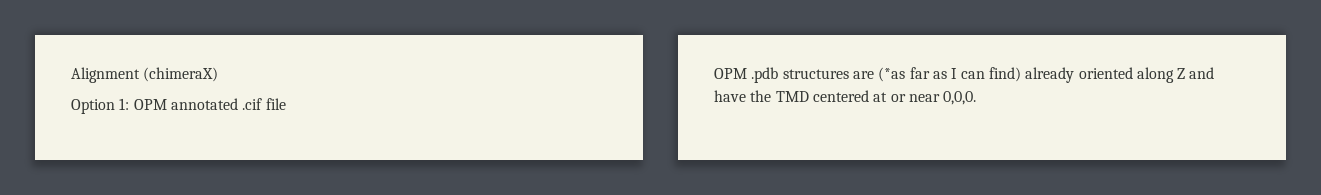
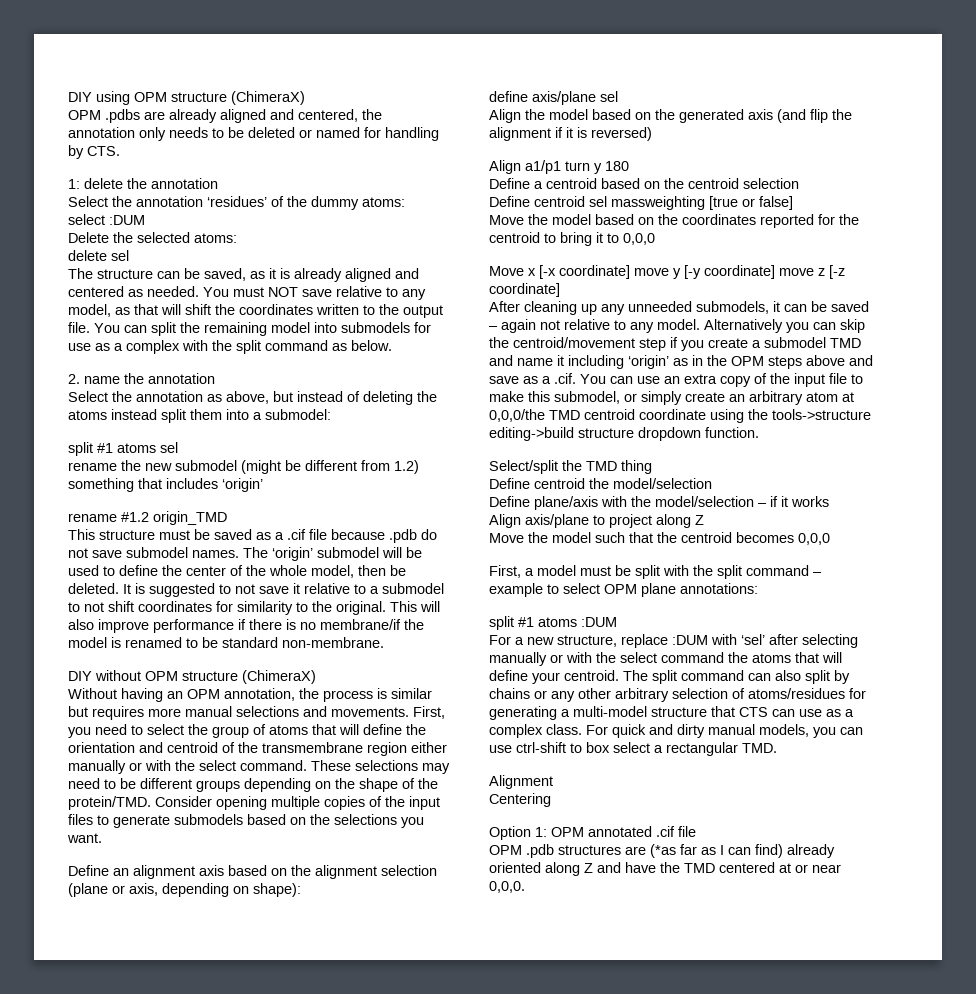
+ DIY using OPM structure (ChimeraX)
+ OPM .pdbs are already aligned and centered, the annotation only needs to be deleted or named for handling by CTS.
+ 1: delete the annotation
+ Select the annotation ‘residues’ of the dummy atoms:
+ select :DUM
+ Delete the selected atoms:
+ delete sel
+ The structure can be saved, as it is already aligned and centered as needed. You must NOT save relative to any model, as that will shift the coordinates written to the output file. You can split the remaining model into submodels for use as a complex with the split command as below.
+ 2. name the annotation
+ Select the annotation as above, but instead of deleting the atoms instead split them into a submodel:
+ split #1 atoms sel
+ rename the new submodel (might be different from 1.2) something that includes ‘origin’
+ rename #1.2 origin_TMD
+ This structure must be saved as a .cif file because .pdb do not save submodel names. The ‘origin’ submodel will be used to define the center of the whole model, then be deleted. It is suggested to not save it relative to a submodel to not shift coordinates for similarity to the original. This will also improve performance if there is no membrane/if the model is renamed to be standard non-membrane.
+ DIY without OPM structure (ChimeraX)
+ Without having an OPM annotation, the process is similar but requires more manual selections and movements. First, you need to select the group of atoms that will define the orientation and centroid of the transmembrane region either manually or with the select command. These selections may need to be different groups depending on the shape of the protein/TMD. Consider opening multiple copies of the input files to generate submodels based on the selections you want.
+ Define an alignment axis based on the alignment selection (plane or axis, depending on shape):
+ define axis/plane sel
+ Align the model based on the generated axis (and flip the alignment if it is reversed)
+ Align a1/p1 turn y 180
+ Define a centroid based on the centroid selection
+ Define centroid sel massweighting [true or false]
+ Move the model based on the coordinates reported for the centroid to bring it to 0,0,0
+ Move x [-x coordinate] move y [-y coordinate] move z [-z coordinate]
+ After cleaning up any unneeded submodels, it can be saved – again not relative to any model. Alternatively you can skip the centroid/movement step if you create a submodel TMD and name it including ‘origin’ as in the OPM steps above and save as a .cif. You can use an extra copy of the input file to make this submodel, or simply create an arbitrary atom at 0,0,0/the TMD centroid coordinate using the tools->structure editing->build structure dropdown function.
+ Select/split the TMD thing
+ Define centroid the model/selection
+ Define plane/axis with the model/selection – if it works
+ Align axis/plane to project along Z
+ Move the model such that the centroid becomes 0,0,0
+ First, a model must be split with the split command – example to select OPM plane annotations:
+ split #1 atoms :DUM
+ For a new structure, replace :DUM with ‘sel’ after selecting manually or with the select command the atoms that will define your centroid. The split command can also split by chains or any other arbitrary selection of atoms/residues for generating a multi-model structure that CTS can use as a complex class. For quick and dirty manual models, you can use ctrl-shift to box select a rectangular TMD.
- Alignment (chimeraX)
+ Alignment
+ Centering

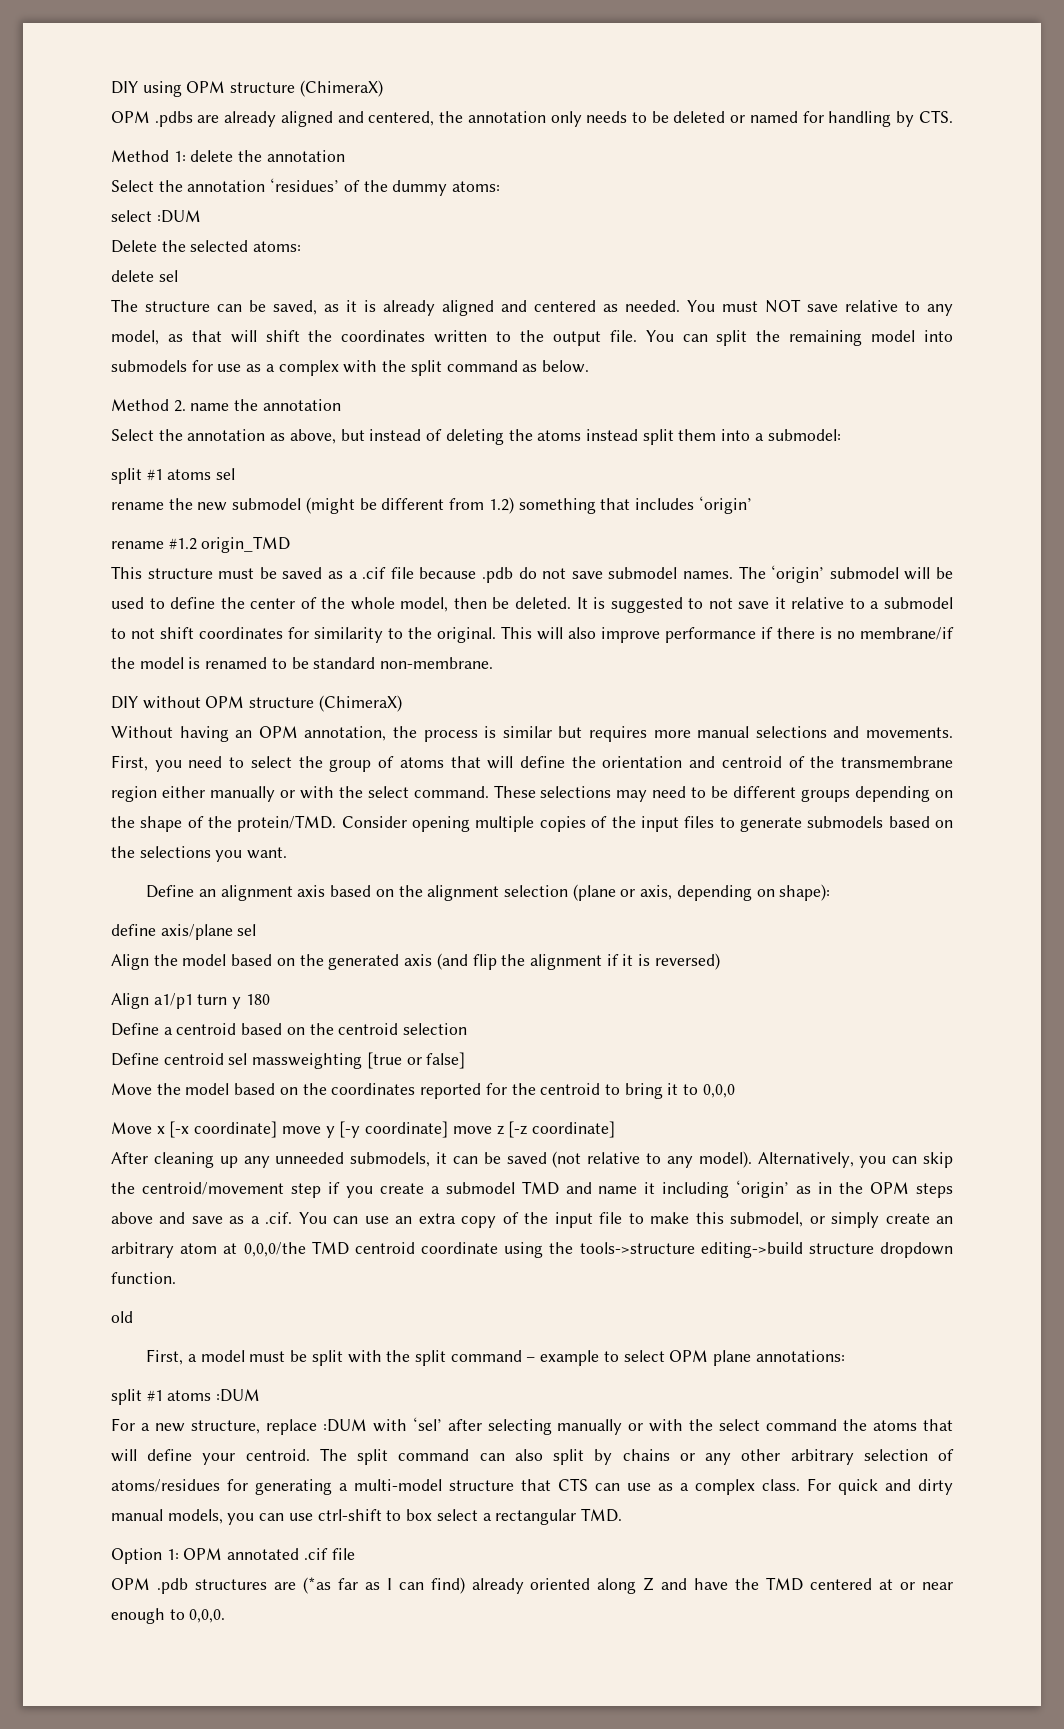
- 1: delete the annotation
+ Method 1: delete the annotation
- 2. name the annotation
+ Method 2. name the annotation
- After cleaning up any unneeded submodels, it can be saved – again not relative to any model. Alternatively you can skip the centroid/movement step if you create a submodel TMD and name it including ‘origin’ as in the OPM steps above and save as a .cif. You can use an extra copy of the input file to make this submodel, or simply create an arbitrary atom at 0,0,0/the TMD centroid coordinate using the tools->structure editing->build structure dropdown function.
+ After cleaning up any unneeded submodels, it can be saved (not relative to any model). Alternatively, you can skip the centroid/movement step if you create a submodel TMD and name it including ‘origin’ as in the OPM steps above and save as a .cif. You can use an extra copy of the input file to make this submodel, or simply create an arbitrary atom at 0,0,0/the TMD centroid coordinate using the tools->structure editing->build structure dropdown function.
- Select/split the TMD thing
- Define centroid the model/selection
- Define plane/axis with the model/selection – if it works
- Align axis/plane to project along Z
- Move the model such that the centroid becomes 0,0,0
+ old
- Alignment
- Centering
- OPM .pdb structures are (*as far as I can find) already oriented along Z and have the TMD centered at or near 0,0,0.
+ OPM .pdb structures are (*as far as I can find) already oriented along Z and have the TMD centered at or near enough to 0,0,0.

